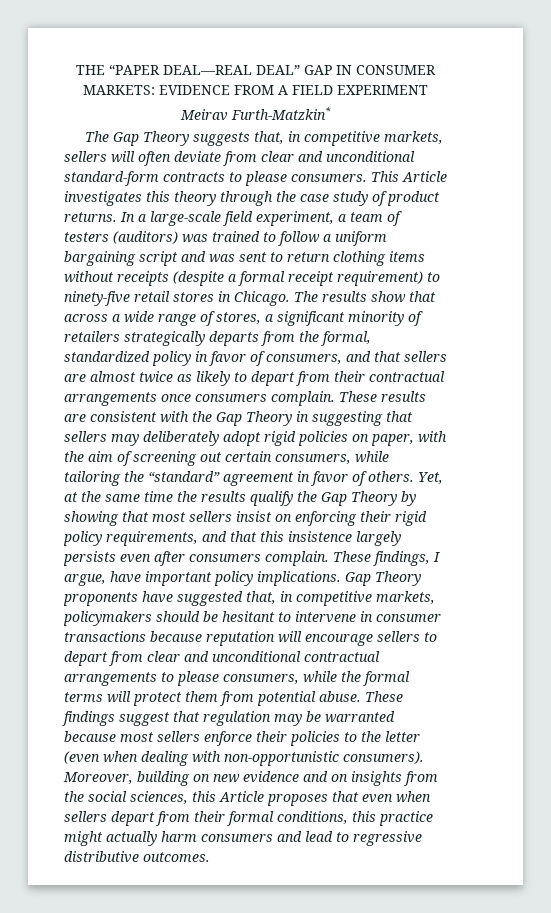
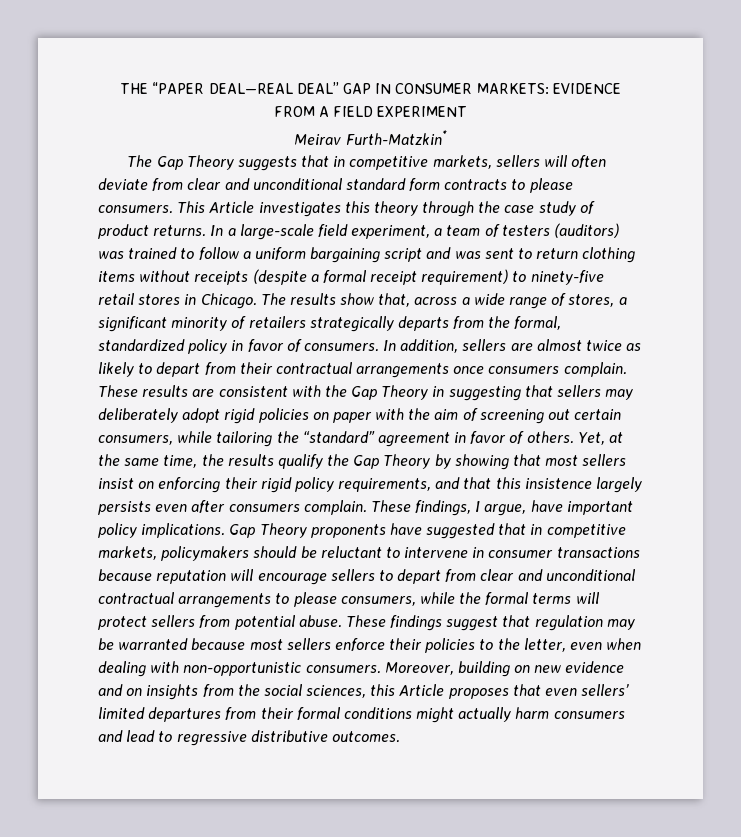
- The Gap Theory suggests that, in competitive markets, sellers will often deviate from clear and unconditional standard-form contracts to please consumers.
+ The Gap Theory suggests that in competitive markets, sellers will often deviate from clear and unconditional standard form contracts to please consumers.
- The results show that across a wide range of stores, a significant minority of retailers strategically departs from the formal, standardized policy in favor of consumers, and that sellers are almost twice as likely to depart from their contractual arrangements once consumers complain.
+ The results show that, across a wide range of stores, a significant minority of retailers strategically departs from the formal, standardized policy in favor of consumers. In addition, sellers are almost twice as likely to depart from their contractual arrangements once consumers complain.
- These results are consistent with the Gap Theory in suggesting that sellers may deliberately adopt rigid policies on paper, with the aim of screening out certain consumers, while tailoring the “standard” agreement in favor of others.
+ These results are consistent with the Gap Theory in suggesting that sellers may deliberately adopt rigid policies on paper with the aim of screening out certain consumers, while tailoring the “standard” agreement in favor of others.
- Yet, at the same time the results qualify the Gap Theory by showing that most sellers insist on enforcing their rigid policy requirements, and that this insistence largely persists even after consumers complain.
+ Yet, at the same time, the results qualify the Gap Theory by showing that most sellers insist on enforcing their rigid policy requirements, and that this insistence largely persists even after consumers complain.
- Gap Theory proponents have suggested that, in competitive markets, policymakers should be hesitant to intervene in consumer transactions because reputation will encourage sellers to depart from clear and unconditional contractual arrangements to please consumers, while the formal terms will protect them from potential abuse.
+ Gap Theory proponents have suggested that in competitive markets, policymakers should be reluctant to intervene in consumer transactions because reputation will encourage sellers to depart from clear and unconditional contractual arrangements to please consumers, while the formal terms will protect sellers from potential abuse.
- These findings suggest that regulation may be warranted because most sellers enforce their policies to the letter (even when dealing with non-opportunistic consumers).
+ These findings suggest that regulation may be warranted because most sellers enforce their policies to the letter, even when dealing with non-opportunistic consumers.
- Moreover, building on new evidence and on insights from the social sciences, this Article proposes that even when sellers depart from their formal conditions, this practice might actually harm consumers and lead to regressive distributive outcomes.
+ Moreover, building on new evidence and on insights from the social sciences, this Article proposes that even sellers’ limited departures from their formal conditions might actually harm consumers and lead to regressive distributive outcomes.

